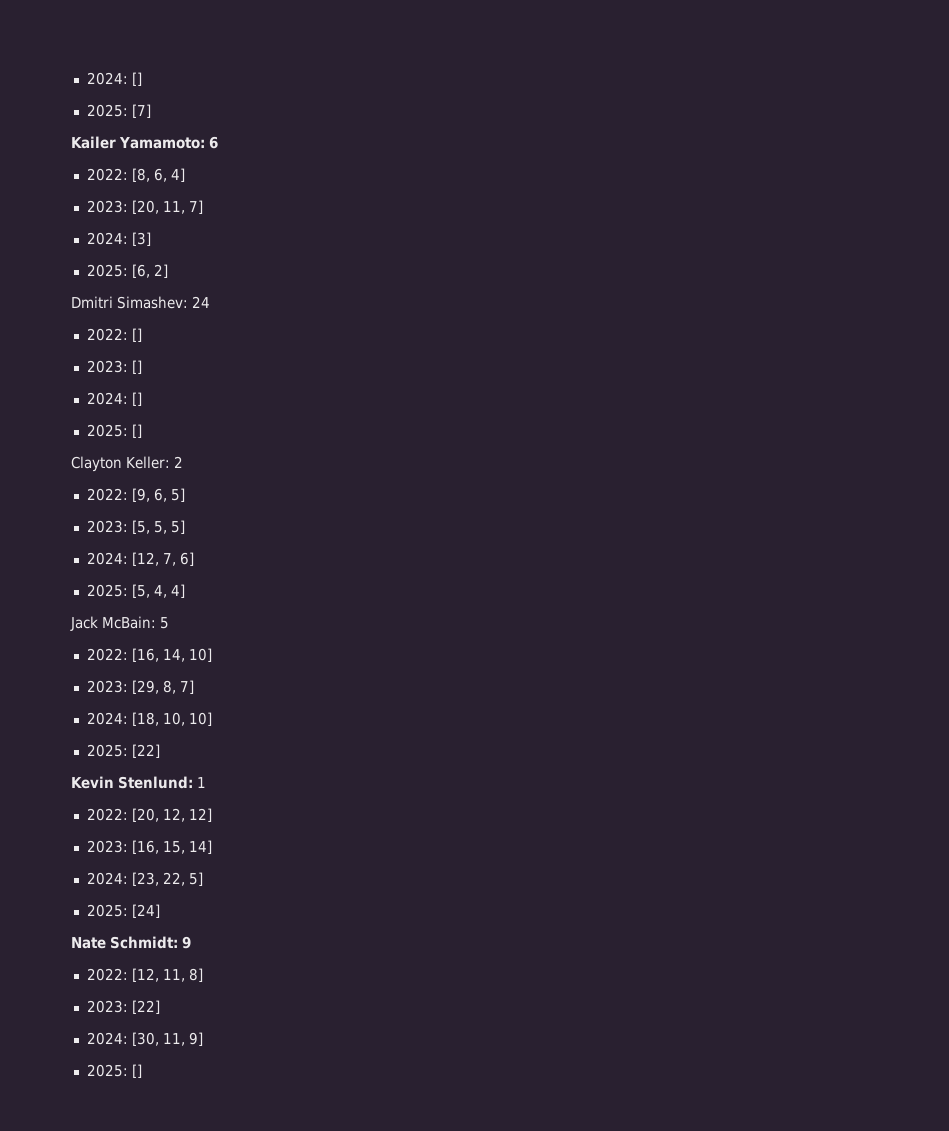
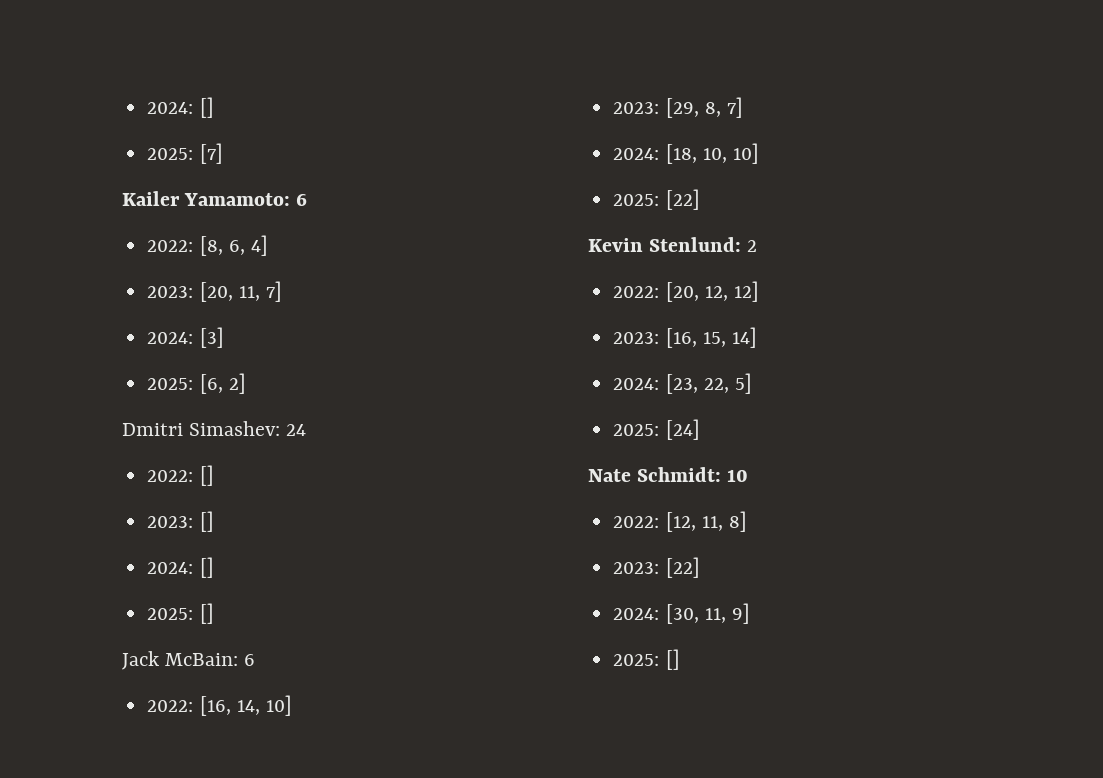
- Clayton Keller: 2
- 2022: [9, 6, 5]
- 2023: [5, 5, 5]
- 2024: [12, 7, 6]
- 2025: [5, 4, 4]
- Jack McBain: 5
+ Jack McBain: 6
- Kevin Stenlund: 1
+ Kevin Stenlund: 2
- Nate Schmidt: 9
+ Nate Schmidt: 10

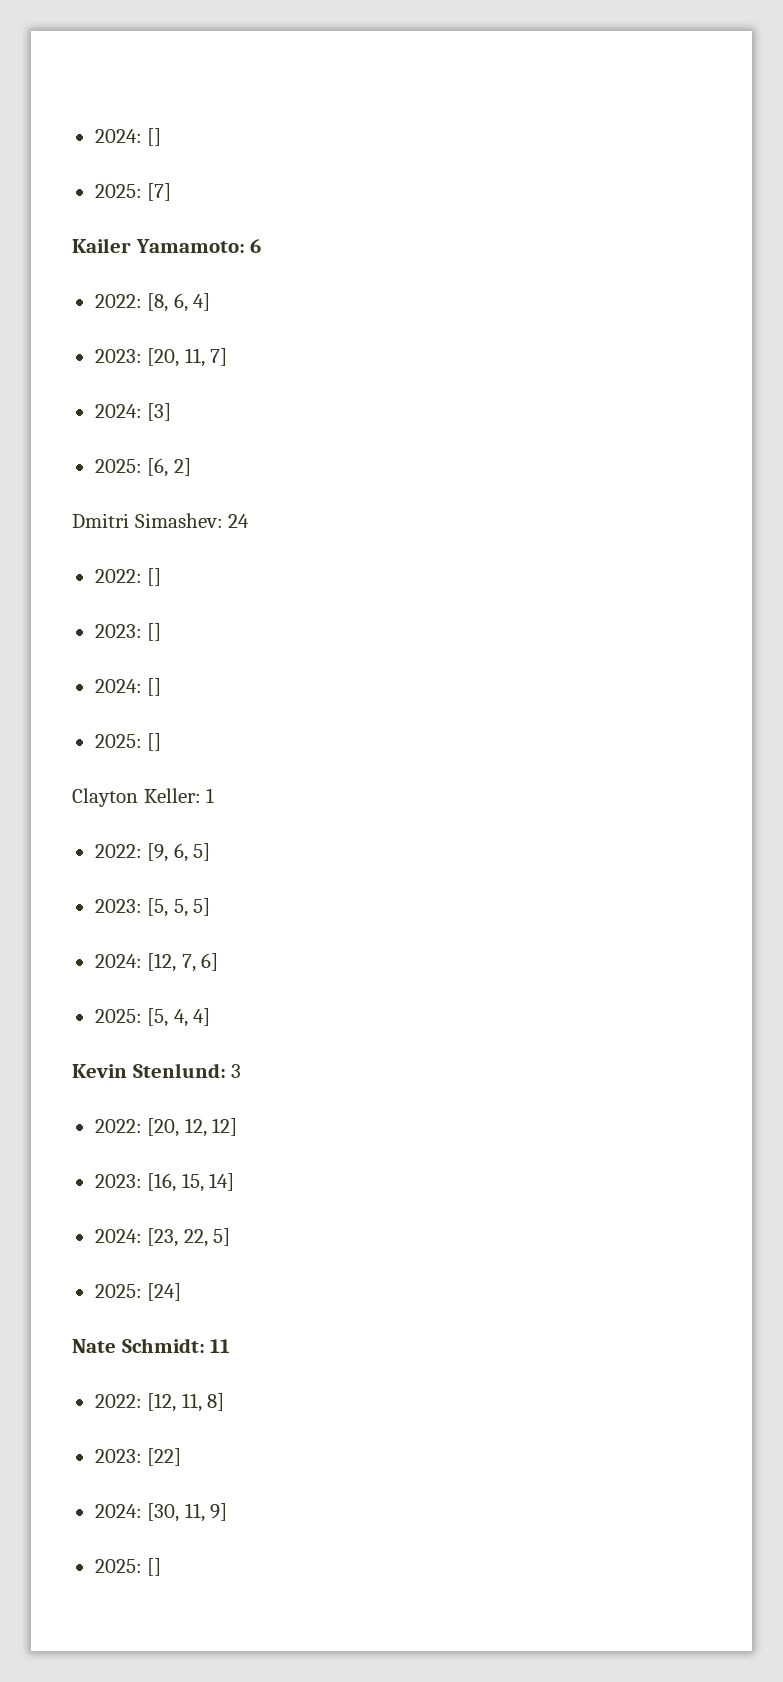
- Jack McBain: 6
- 2022: [16, 14, 10]
- 2023: [29, 8, 7]
- 2024: [18, 10, 10]
- 2025: [22]
+ Clayton Keller: 1
+ 2022: [9, 6, 5]
+ 2023: [5, 5, 5]
+ 2024: [12, 7, 6]
+ 2025: [5, 4, 4]
- Kevin Stenlund: 2
+ Kevin Stenlund: 3
- Nate Schmidt: 10
+ Nate Schmidt: 11

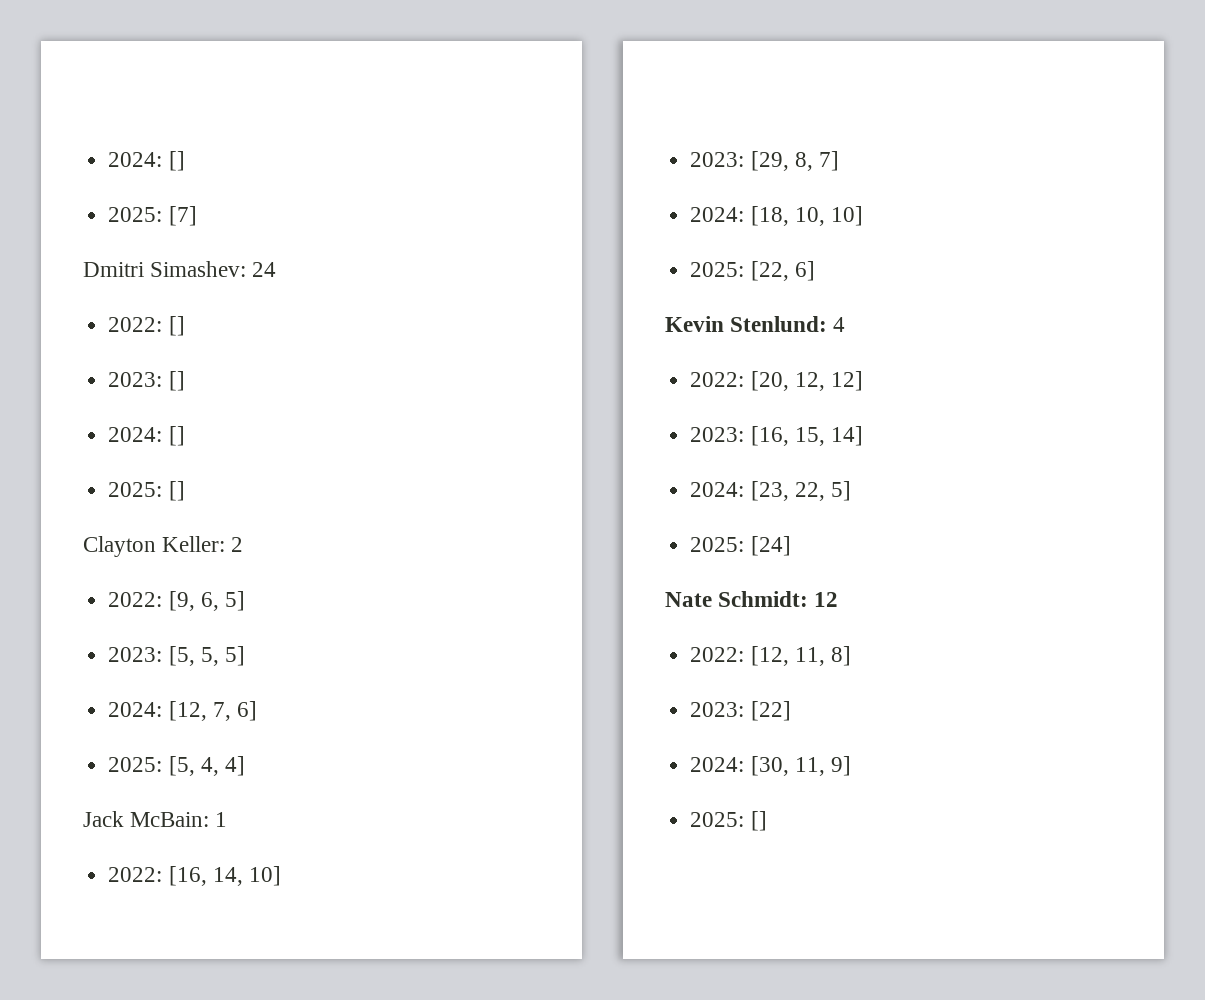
- Kailer Yamamoto: 6
- 2022: [8, 6, 4]
- 2023: [20, 11, 7]
- 2024: [3]
- 2025: [6, 2]
- Clayton Keller: 1
+ Clayton Keller: 2
+ Jack McBain: 1
+ 2022: [16, 14, 10]
+ 2023: [29, 8, 7]
+ 2024: [18, 10, 10]
+ 2025: [22, 6]
- Kevin Stenlund: 3
+ Kevin Stenlund: 4
- Nate Schmidt: 11
+ Nate Schmidt: 12

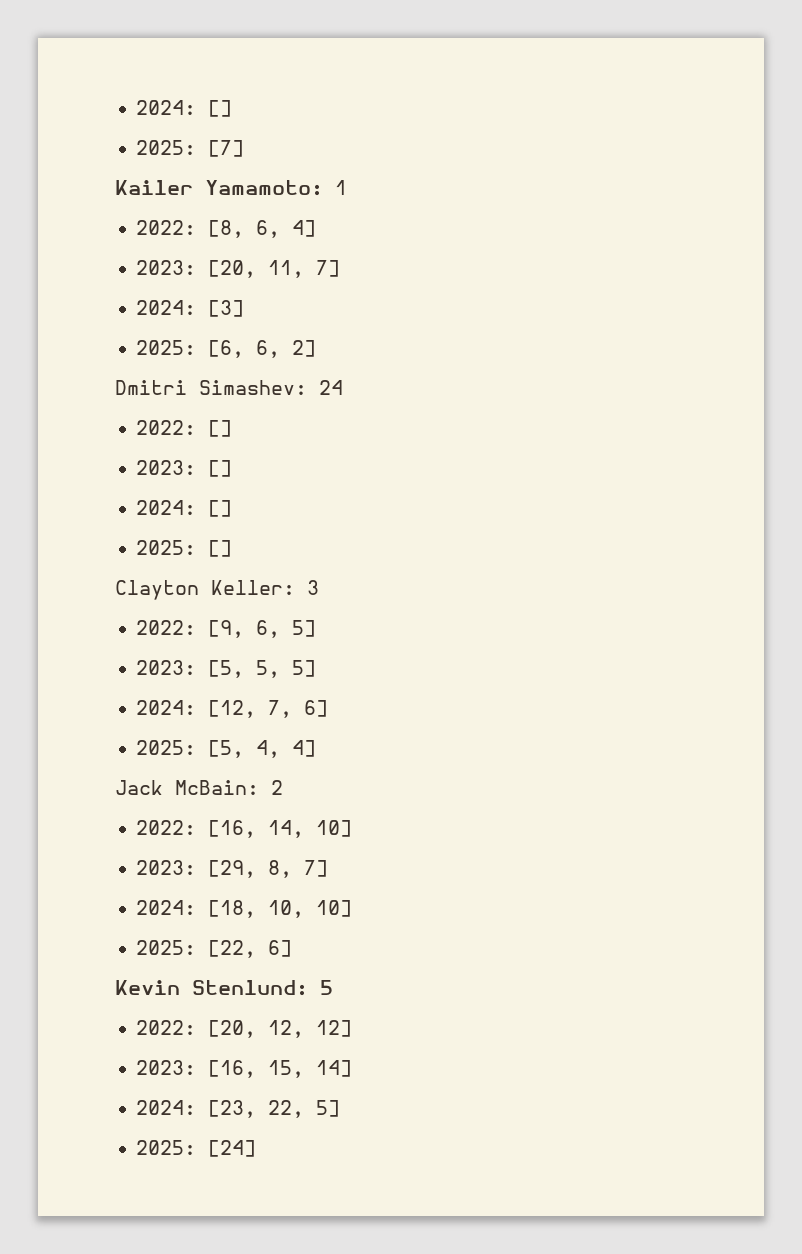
+ Kailer Yamamoto: 1
+ 2022: [8, 6, 4]
+ 2023: [20, 11, 7]
+ 2024: [3]
+ 2025: [6, 6, 2]
- Clayton Keller: 2
+ Clayton Keller: 3
- Jack McBain: 1
+ Jack McBain: 2
- Kevin Stenlund: 4
+ Kevin Stenlund: 5
- Nate Schmidt: 12
- 2022: [12, 11, 8]
- 2023: [22]
- 2024: [30, 11, 9]
- 2025: []

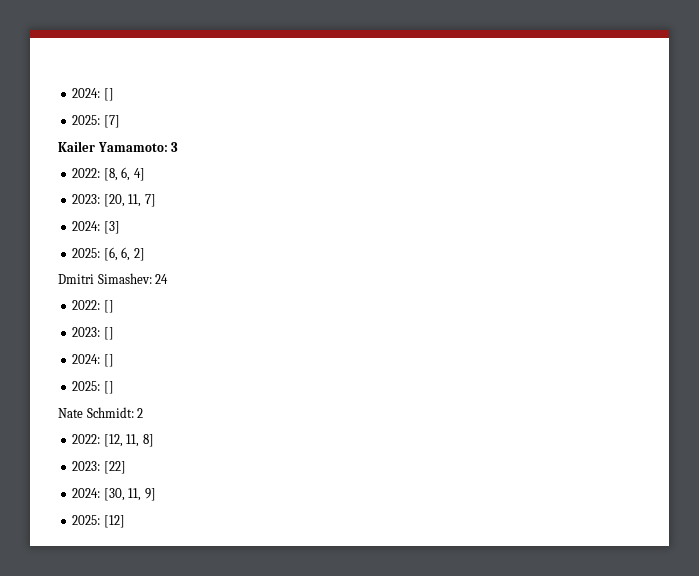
- Kailer Yamamoto: 1
+ Kailer Yamamoto: 3
- Clayton Keller: 3
- 2022: [9, 6, 5]
- 2023: [5, 5, 5]
- 2024: [12, 7, 6]
- 2025: [5, 4, 4]
- Jack McBain: 2
- 2022: [16, 14, 10]
- 2023: [29, 8, 7]
- 2024: [18, 10, 10]
- 2025: [22, 6]
- Kevin Stenlund: 5
- 2022: [20, 12, 12]
- 2023: [16, 15, 14]
- 2024: [23, 22, 5]
- 2025: [24]
+ Nate Schmidt: 2
+ 2022: [12, 11, 8]
+ 2023: [22]
+ 2024: [30, 11, 9]
+ 2025: [12]

